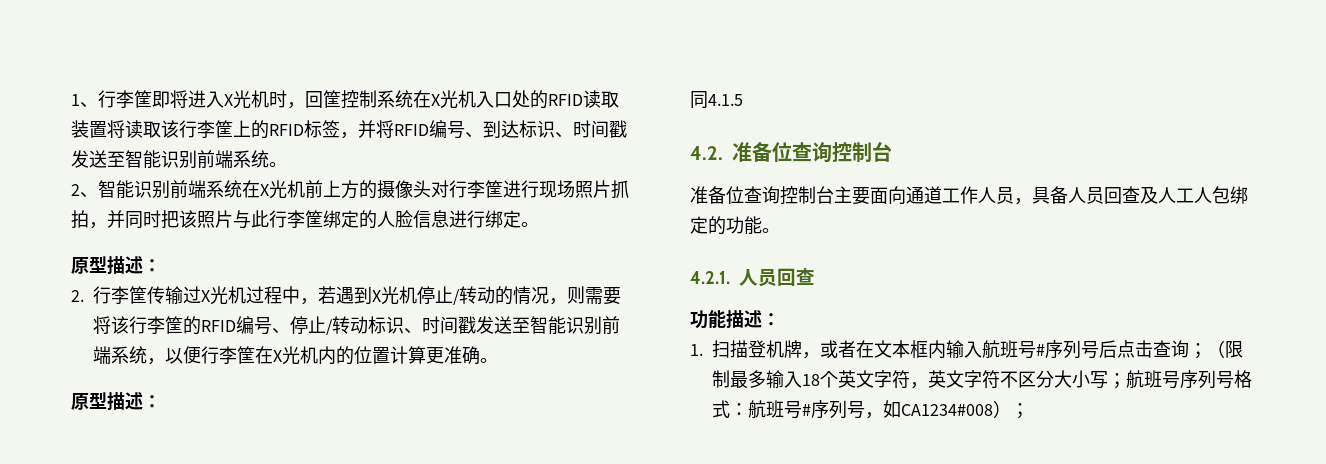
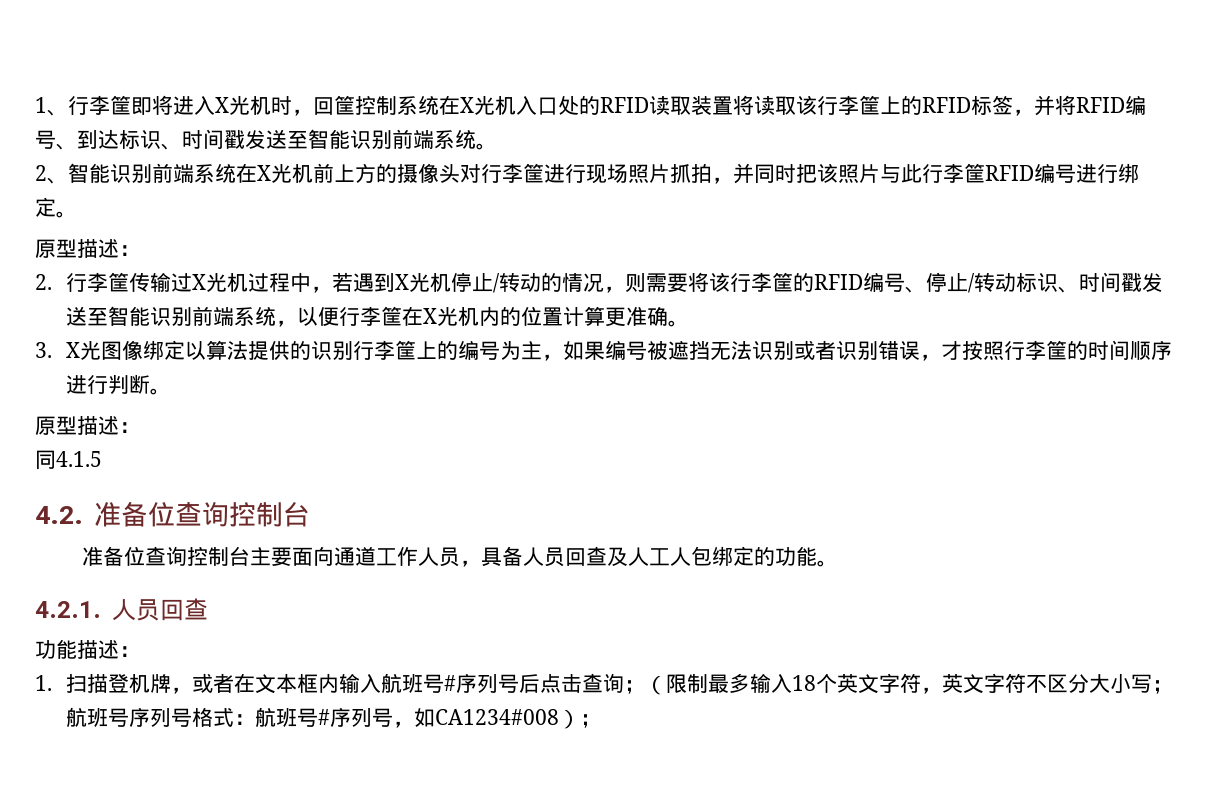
- 2、智能识别前端系统在X光机前上方的摄像头对行李筐进行现场照片抓拍，并同时把该照片与此行李筐绑定的人脸信息进行绑定。
+ 2、智能识别前端系统在X光机前上方的摄像头对行李筐进行现场照片抓拍，并同时把该照片与此行李筐RFID编号进行绑定。
+ 3. X光图像绑定以算法提供的识别行李筐上的编号为主，如果编号被遮挡无法识别或者识别错误，才按照行李筐的时间顺序进行判断。

